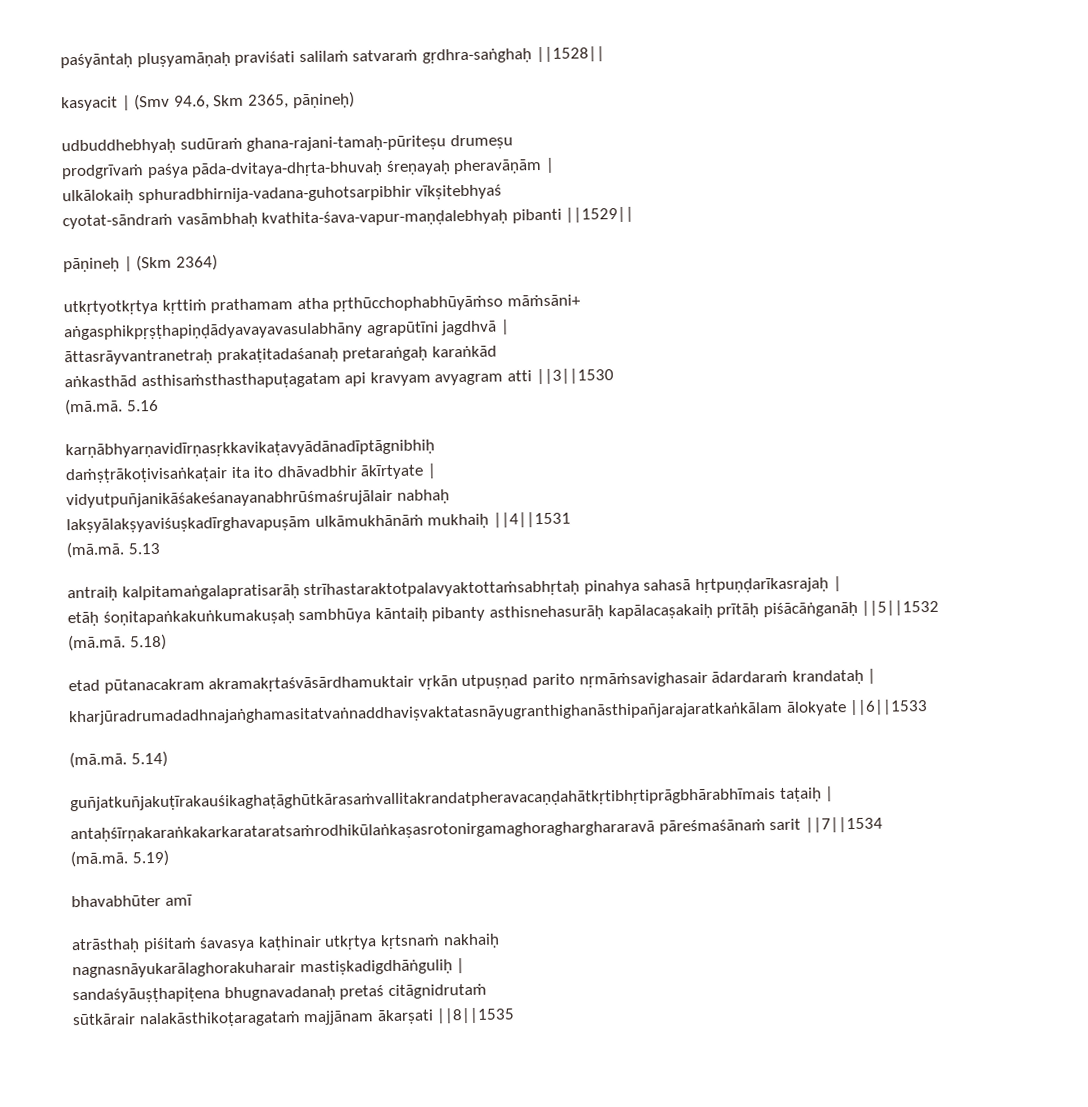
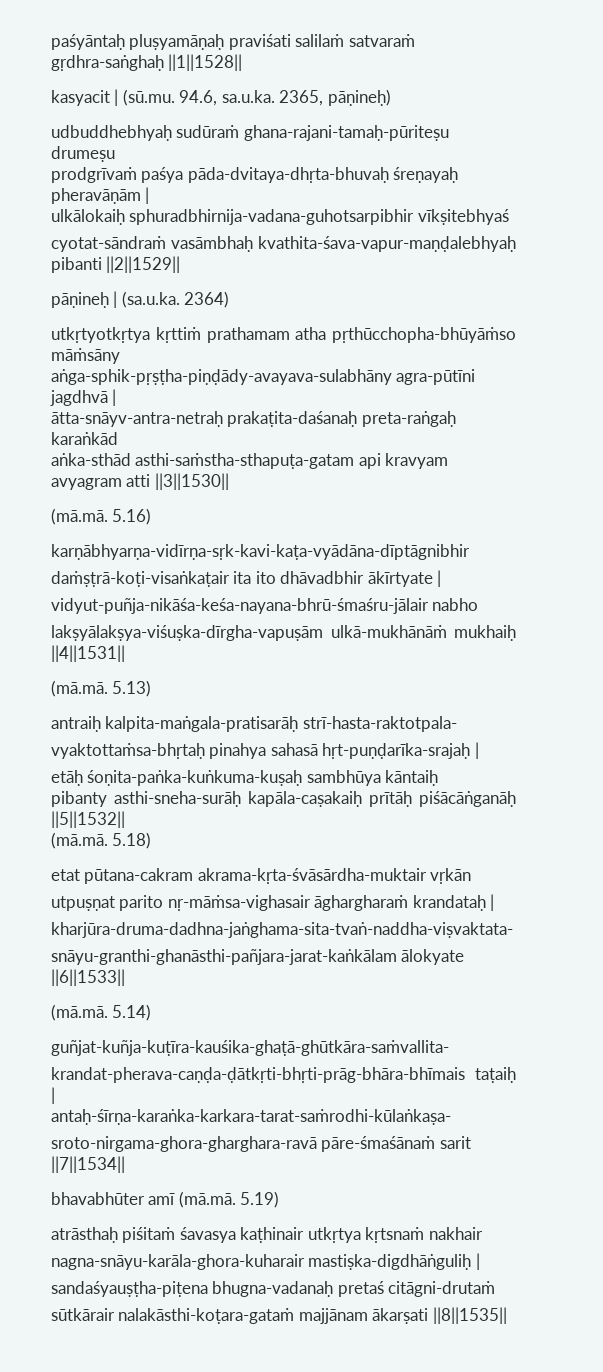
- paśyāntaḥ pluṣyamāṇaḥ praviśati salilaṁ satvaraṁ gṛdhra-saṅghaḥ ||1528||
+ paśyāntaḥ pluṣyamāṇaḥ praviśati salilaṁ satvaraṁ gṛdhra-saṅghaḥ ||1||1528||
- kasyacit | (Smv 94.6, Skm 2365, pāṇineḥ)
+ kasyacit | (sū.mu. 94.6, sa.u.ka. 2365, pāṇineḥ)
- cyotat-sāndraṁ vasāmbhaḥ kvathita-śava-vapur-maṇḍalebhyaḥ pibanti ||1529||
+ cyotat-sāndraṁ vasāmbhaḥ kvathita-śava-vapur-maṇḍalebhyaḥ pibanti ||2||1529||
- pāṇineḥ | (Skm 2364)
+ pāṇineḥ | (sa.u.ka. 2364)
- utkṛtyotkṛtya kṛttiṁ prathamam atha pṛthūcchophabhūyāṁso māṁsāni+
- aṅgasphikpṛṣṭhapiṇḍādyavayavasulabhāny agrapūtīni jagdhvā |
+ utkṛtyotkṛtya kṛttiṁ prathamam atha pṛthūcchopha-bhūyāṁso māṁsāny
+ aṅga-sphik-pṛṣṭha-piṇḍādy-avayava-sulabhāny agra-pūtīni jagdhvā |
- āttasrāyvantranetraḥ prakaṭitadaśanaḥ pretaraṅgaḥ karaṅkād
+ ātta-snāyv-antra-netraḥ prakaṭita-daśanaḥ preta-raṅgaḥ karaṅkād
- aṅkasthād asthisaṁsthasthapuṭagatam api kravyam avyagram atti ||3||1530
- (mā.mā. 5.16
- karṇābhyarṇavidīrṇasṛkkavikaṭavyādānadīptāgnibhiḥ
- daṁṣṭrākoṭivisaṅkaṭair ita ito dhāvadbhir ākīrtyate |
+ aṅka-sthād asthi-saṁstha-sthapuṭa-gatam api kravyam avyagram atti ||3||1530||
+ (mā.mā. 5.16)
+ karṇābhyarṇa-vidīrṇa-sṛk-kavi-kaṭa-vyādāna-dīptāgnibhir
+ daṁṣṭrā-koṭi-visaṅkaṭair ita ito dhāvadbhir ākīrtyate |
- vidyutpuñjanikāśakeśanayanabhrūśmaśrujālair nabhaḥ
- lakṣyālakṣyaviśuṣkadīrghavapuṣām ulkāmukhānāṁ mukhaiḥ ||4||1531
- (mā.mā. 5.13
+ vidyut-puñja-nikāśa-keśa-nayana-bhrū-śmaśru-jālair nabho
+ lakṣyālakṣya-viśuṣka-dīrgha-vapuṣām ulkā-mukhānāṁ mukhaiḥ ||4||1531||
+ (mā.mā. 5.13)
- antraiḥ kalpitamaṅgalapratisarāḥ strīhastaraktotpalavyaktottaṁsabhṛtaḥ pinahya sahasā hṛtpuṇḍarīkasrajaḥ |
+ antraiḥ kalpita-maṅgala-pratisarāḥ strī-hasta-raktotpala-
+ vyaktottaṁsa-bhṛtaḥ pinahya sahasā hṛt-puṇḍarīka-srajaḥ |
- etāḥ śoṇitapaṅkakuṅkumakuṣaḥ sambhūya kāntaiḥ pibanty asthisnehasurāḥ kapālacaṣakaiḥ prītāḥ piśācāṅganāḥ ||5||1532
+ etāḥ śoṇita-paṅka-kuṅkuma-kuṣaḥ sambhūya kāntaiḥ
+ pibanty asthi-sneha-surāḥ kapāla-caṣakaiḥ prītāḥ piśācāṅganāḥ ||5||1532||
- etad pūtanacakram akramakṛtaśvāsārdhamuktair vṛkān utpuṣṇad parito nṛmāṁsavighasair ādardaraṁ krandataḥ |
- kharjūradrumadadhnajaṅghamasitatvaṅnaddhaviṣvaktatasnāyugranthighanāsthipañjarajaratkaṅkālam ālokyate ||6||1533
+ etat pūtana-cakram akrama-kṛta-śvāsārdha-muktair vṛkān
+ utpuṣṇat parito nṛ-māṁsa-vighasair āghargharaṁ krandataḥ |
+ kharjūra-druma-dadhna-jaṅghama-sita-tvaṅ-naddha-viṣvaktata-
+ snāyu-granthi-ghanāsthi-pañjara-jarat-kaṅkālam ālokyate ||6||1533||
- guñjatkuñjakuṭīrakauśikaghaṭāghūtkārasaṁvallitakrandatpheravacaṇḍahātkṛtibhṛtiprāgbhārabhīmais taṭaiḥ |
+ guñjat-kuñja-kuṭīra-kauśika-ghaṭā-ghūtkāra-saṁvallita-
+ krandat-pherava-caṇḍa-ḍātkṛti-bhṛti-prāg-bhāra-bhīmais taṭaiḥ |
- antaḥśīrṇakaraṅkakarkarataratsaṁrodhikūlaṅkaṣasrotonirgamaghoragharghararavā pāreśmaśānaṁ sarit ||7||1534
- (mā.mā. 5.19)
+ antaḥ-śīrṇa-karaṅka-karkara-tarat-saṁrodhi-kūlaṅkaṣa-
+ sroto-nirgama-ghora-gharghara-ravā pāre-śmaśānaṁ sarit ||7||1534||
- bhavabhūter amī
+ bhavabhūter amī (mā.mā. 5.19)
- atrāsthaḥ piśitaṁ śavasya kaṭhinair utkṛtya kṛtsnaṁ nakhaiḥ
- nagnasnāyukarālaghorakuharair mastiṣkadigdhāṅguliḥ |
- sandaśyāuṣṭhapiṭena bhugnavadanaḥ pretaś citāgnidrutaṁ
+ atrāsthaḥ piśitaṁ śavasya kaṭhinair utkṛtya kṛtsnaṁ nakhair
+ nagna-snāyu-karāla-ghora-kuharair mastiṣka-digdhāṅguliḥ |
+ sandaśyauṣṭha-piṭena bhugna-vadanaḥ pretaś citāgni-drutaṁ
- sūtkārair nalakāsthikoṭaragataṁ majjānam ākarṣati ||8||1535
+ sūtkārair nalakāsthi-koṭara-gataṁ majjānam ākarṣati ||8||1535||

